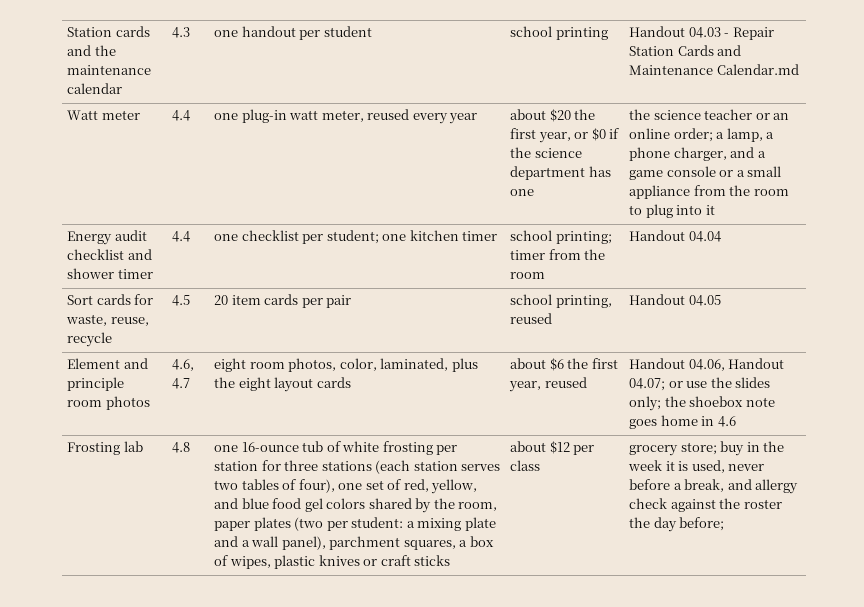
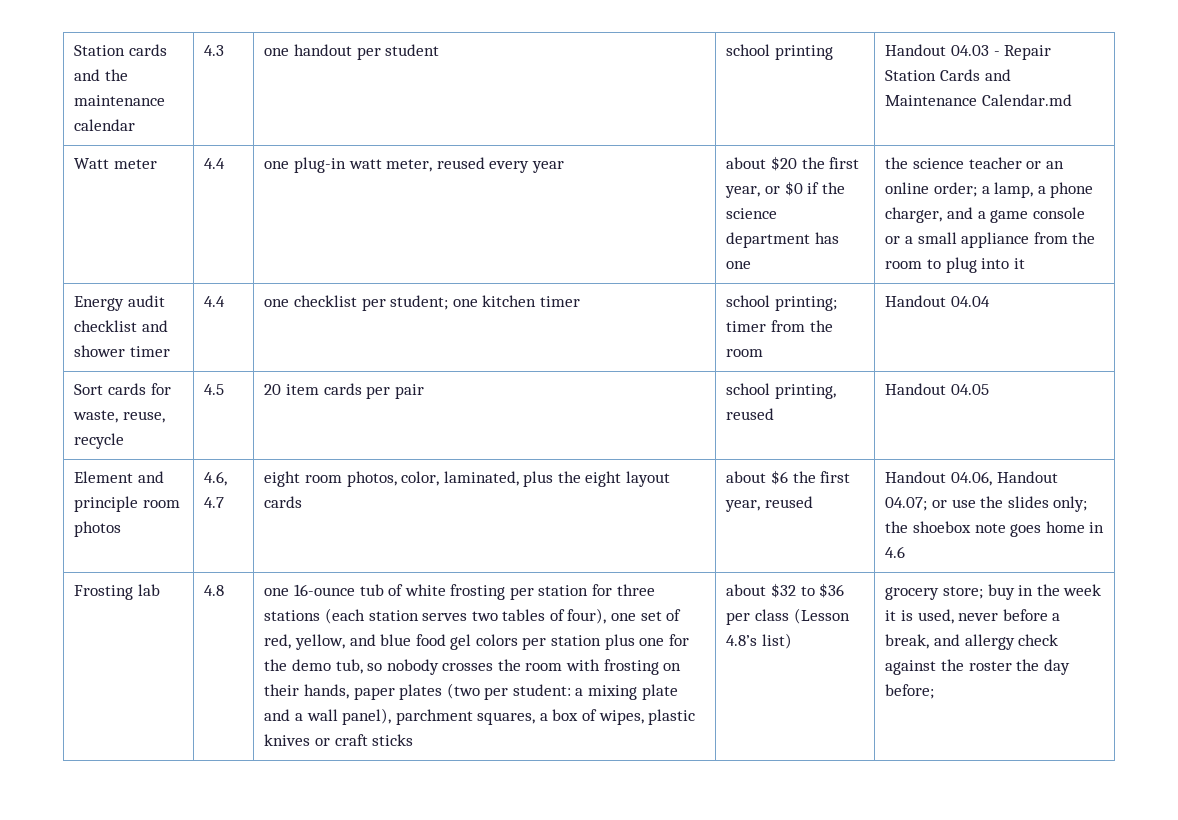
- one 16-ounce tub of white frosting per station for three stations (each station serves two tables of four), one set of red, yellow, and blue food gel colors shared by the room, paper plates (two per student: a mixing plate and a wall panel), parchment squares, a box of wipes, plastic knives or craft sticks
+ one 16-ounce tub of white frosting per station for three stations (each station serves two tables of four), one set of red, yellow, and blue food gel colors per station plus one for the demo tub, so nobody crosses the room with frosting on their hands, paper plates (two per student: a mixing plate and a wall panel), parchment squares, a box of wipes, plastic knives or craft sticks
- about $12 per class
+ about $32 to $36 per class (Lesson 4.8’s list)

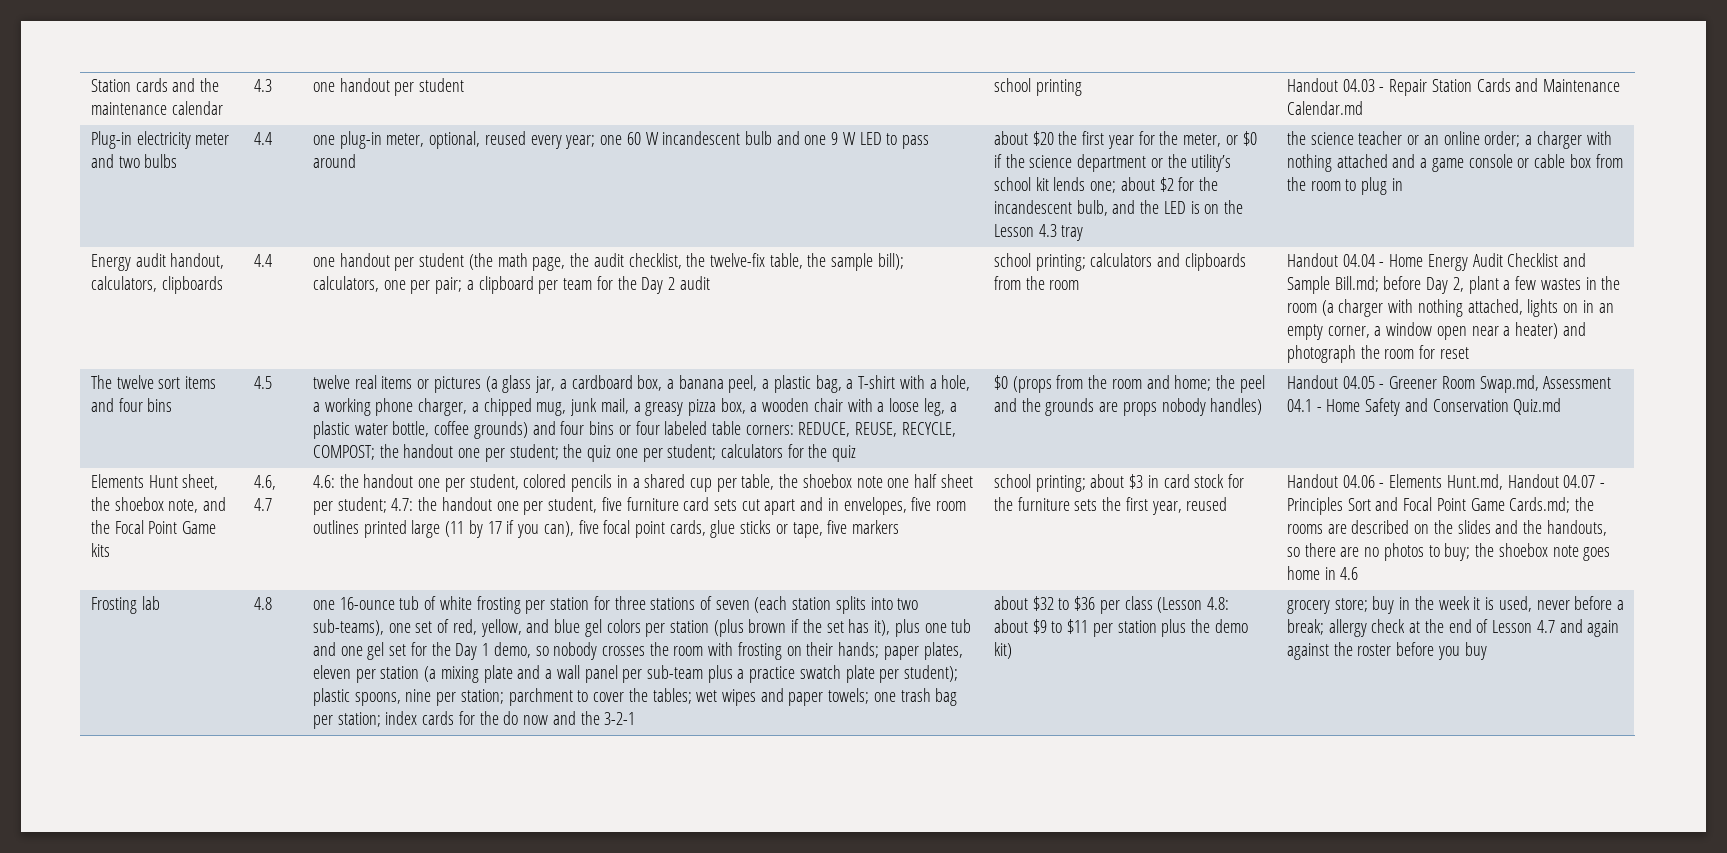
- Watt meter
+ Plug-in electricity meter and two bulbs
- one plug-in watt meter, reused every year
+ one plug-in meter, optional, reused every year; one 60 W incandescent bulb and one 9 W LED to pass around
- about $20 the first year, or $0 if the science department has one
+ about $20 the first year for the meter, or $0 if the science department or the utility’s school kit lends one; about $2 for the incandescent bulb, and the LED is on the Lesson 4.3 tray
- the science teacher or an online order; a lamp, a phone charger, and a game console or a small appliance from the room to plug into it
+ the science teacher or an online order; a charger with nothing attached and a game console or cable box from the room to plug in
- Energy audit checklist and shower timer | 4.4 | one checklist per student; one kitchen timer | school printing; timer from the room
+ Energy audit handout, calculators, clipboards | 4.4 | one handout per student (the math page, the audit checklist, the twelve-fix table, the sample bill); calculators, one per pair; a clipboard per team for the Day 2 audit | school printing; calculators and clipboards from the room
- Handout 04.04
- Sort cards for waste, reuse, recycle | 4.5 | 20 item cards per pair | school printing, reused | Handout 04.05
- Element and principle room photos | 4.6, 4.7 | eight room photos, color, laminated, plus the eight layout cards | about $6 the first year, reused | Handout 04.06, Handout 04.07; or use the slides only; the shoebox note goes home in 4.6
+ Handout 04.04 - Home Energy Audit Checklist and Sample Bill.md; before Day 2, plant a few wastes in the room (a charger with nothing attached, lights on in an empty corner, a window open near a heater) and photograph the room for reset
+ The twelve sort items and four bins | 4.5 | twelve real items or pictures (a glass jar, a cardboard box, a banana peel, a plastic bag, a T-shirt with a hole, a working phone charger, a chipped mug, junk mail, a greasy pizza box, a wooden chair with a loose leg, a plastic water bottle, coffee grounds) and four bins or four labeled table corners: REDUCE, REUSE, RECYCLE, COMPOST; the handout one per student; the quiz one per student; calculators for the quiz | $0 (props from the room and home; the peel and the grounds are props nobody handles) | Handout 04.05 - Greener Room Swap.md, Assessment 04.1 - Home Safety and Conservation Quiz.md
+ Elements Hunt sheet, the shoebox note, and the Focal Point Game kits | 4.6, 4.7 | 4.6: the handout one per student, colored pencils in a shared cup per table, the shoebox note one half sheet per student; 4.7: the handout one per student, five furniture card sets cut apart and in envelopes, five room outlines printed large (11 by 17 if you can), five focal point cards, glue sticks or tape, five markers | school printing; about $3 in card stock for the furniture sets the first year, reused | Handout 04.06 - Elements Hunt.md, Handout 04.07 - Principles Sort and Focal Point Game Cards.md; the rooms are described on the slides and the handouts, so there are no photos to buy; the shoebox note goes home in 4.6
- one 16-ounce tub of white frosting per station for three stations (each station serves two tables of four), one set of red, yellow, and blue food gel colors per station plus one for the demo tub, so nobody crosses the room with frosting on their hands, paper plates (two per student: a mixing plate and a wall panel), parchment squares, a box of wipes, plastic knives or craft sticks
+ one 16-ounce tub of white frosting per station for three stations of seven (each station splits into two sub-teams), one set of red, yellow, and blue gel colors per station (plus brown if the set has it), plus one tub and one gel set for the Day 1 demo, so nobody crosses the room with frosting on their hands; paper plates, eleven per station (a mixing plate and a wall panel per sub-team plus a practice swatch plate per student); plastic spoons, nine per station; parchment to cover the tables; wet wipes and paper towels; one trash bag per station; index cards for the do now and the 3-2-1
- about $32 to $36 per class (Lesson 4.8’s list)
+ about $32 to $36 per class (Lesson 4.8: about $9 to $11 per station plus the demo kit)
- grocery store; buy in the week it is used, never before a break, and allergy check against the roster the day before;
+ grocery store; buy in the week it is used, never before a break; allergy check at the end of Lesson 4.7 and again against the roster before you buy

